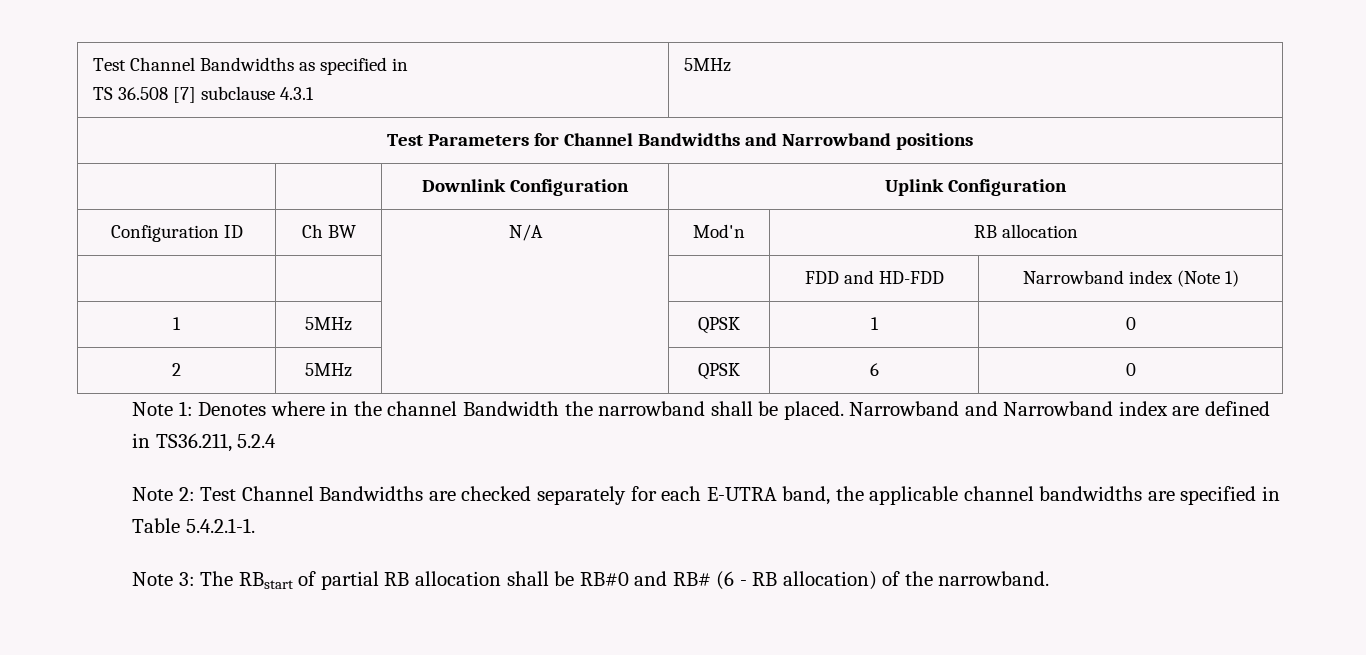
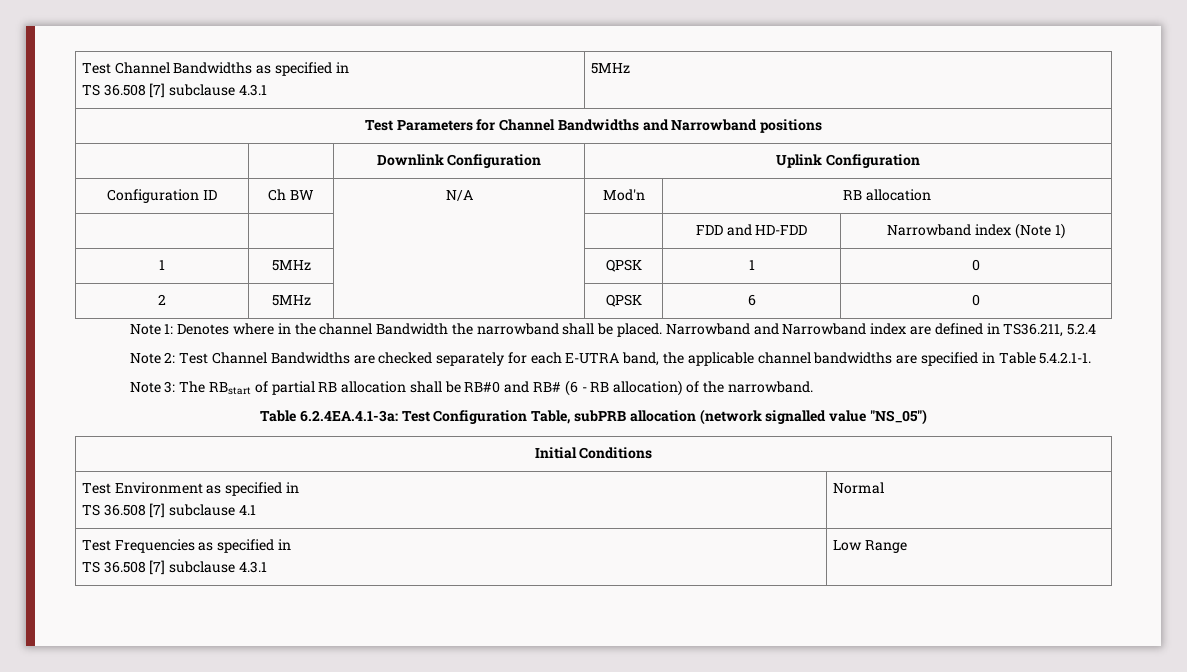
+ Table 6.2.4EA.4.1-3a: Test Configuration Table, subPRB allocation (network signalled value "NS_05")
+ Initial Conditions
+ Test Environment as specified in
+ TS 36.508 [7] subclause 4.1 | Normal
+ Test Frequencies as specified in
+ TS 36.508 [7] subclause 4.3.1 | Low Range

